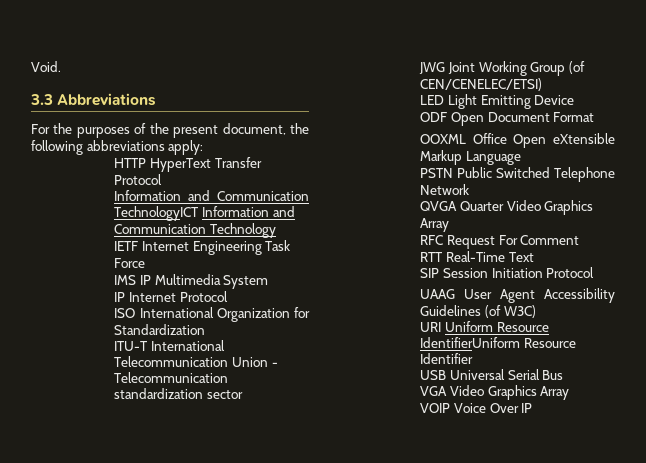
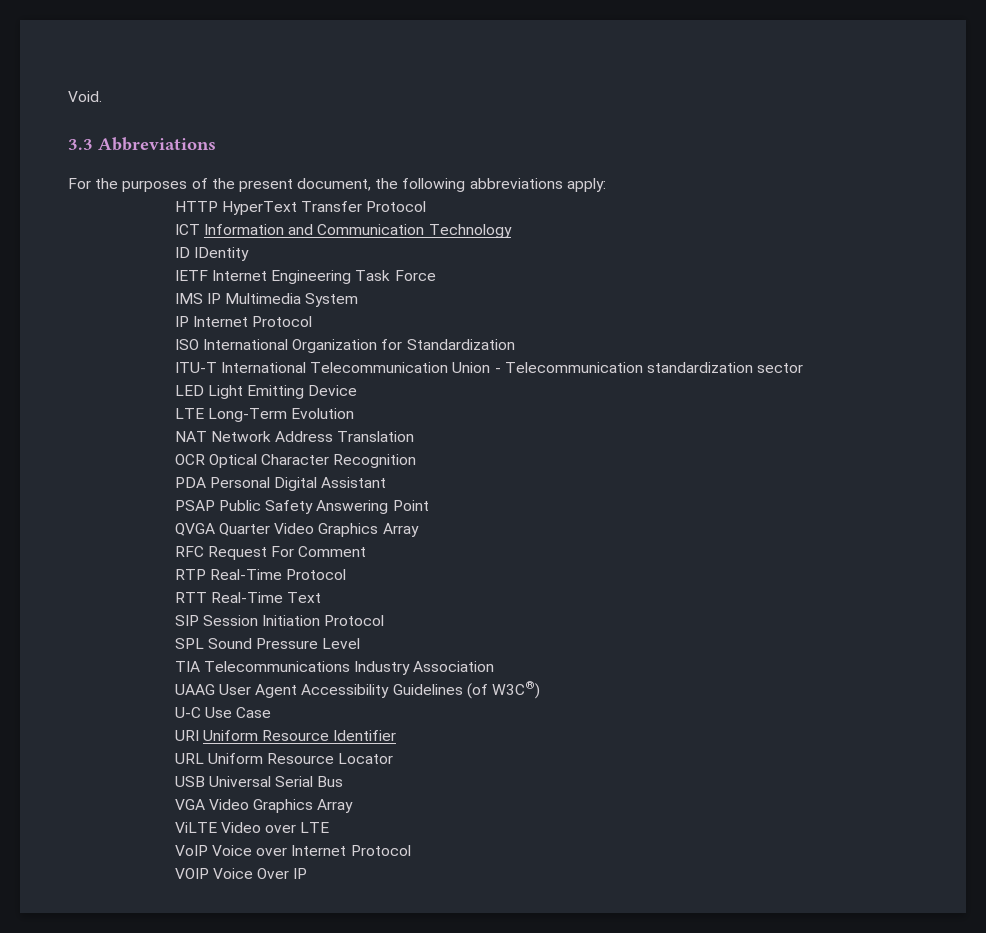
- Information and Communication TechnologyICT Information and Communication Technology
+ ICT Information and Communication Technology
+ ID IDentity
- JWG Joint Working Group (of CEN/CENELEC/ETSI)
  LED Light Emitting Device
- ODF Open Document Format
- OOXML Office Open eXtensible Markup Language
- PSTN Public Switched Telephone Network
+ LTE Long-Term Evolution
+ NAT Network Address Translation
+ OCR Optical Character Recognition
+ PDA Personal Digital Assistant
+ PSAP Public Safety Answering Point
+ RTP Real-Time Protocol
+ SPL Sound Pressure Level
+ TIA Telecommunications Industry Association
- UAAG User Agent Accessibility Guidelines (of W3C)
+ UAAG User Agent Accessibility Guidelines (of W3C®)
+ U-C Use Case
- URI Uniform Resource IdentifierUniform Resource Identifier
+ URI Uniform Resource Identifier
+ URL Uniform Resource Locator
+ ViLTE Video over LTE
+ VoIP Voice over Internet Protocol

